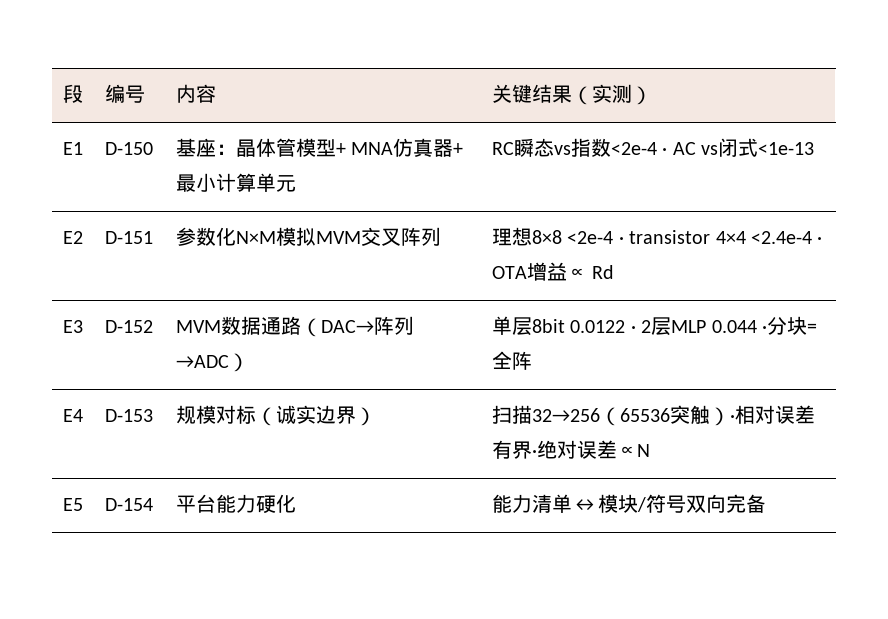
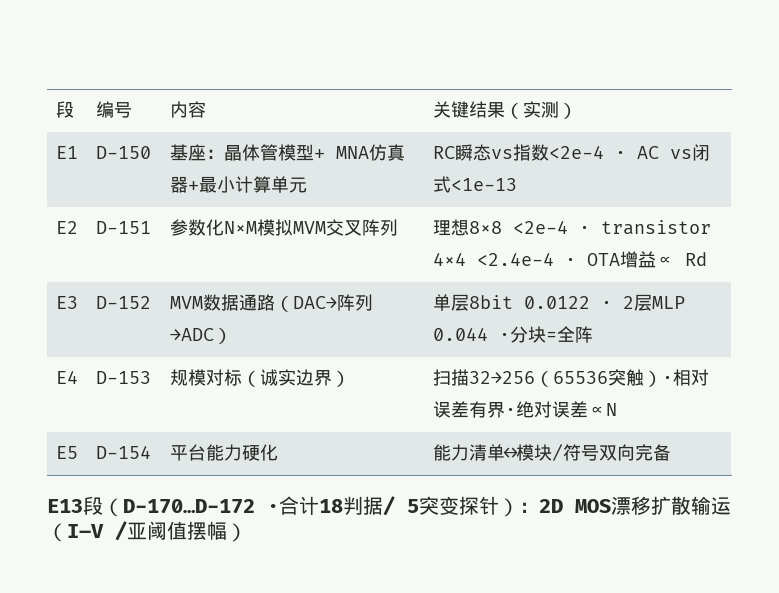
+ E13段（D-170…D-172 ·合计18判据/ 5突变探针）：2D MOS漂移扩散输运（I–V /亚阈值摆幅）

